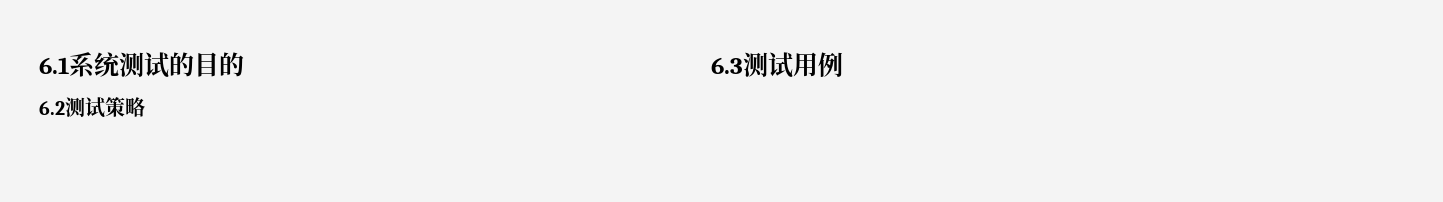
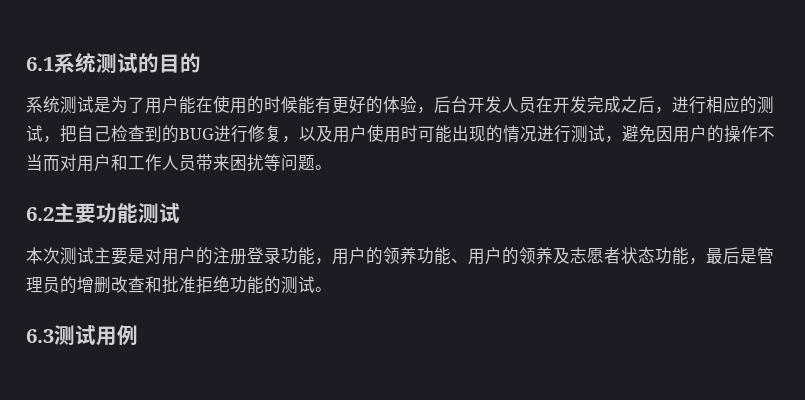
- 6.2测试策略
+ 系统测试是为了用户能在使用的时候能有更好的体验，后台开发人员在开发完成之后，进行相应的测试，把自己检查到的BUG进行修复，以及用户使用时可能出现的情况进行测试，避免因用户的操作不当而对用户和工作人员带来困扰等问题。
+ 6.2主要功能测试
+ 本次测试主要是对用户的注册登录功能，用户的领养功能、用户的领养及志愿者状态功能，最后是管理员的增删改查和批准拒绝功能的测试。

